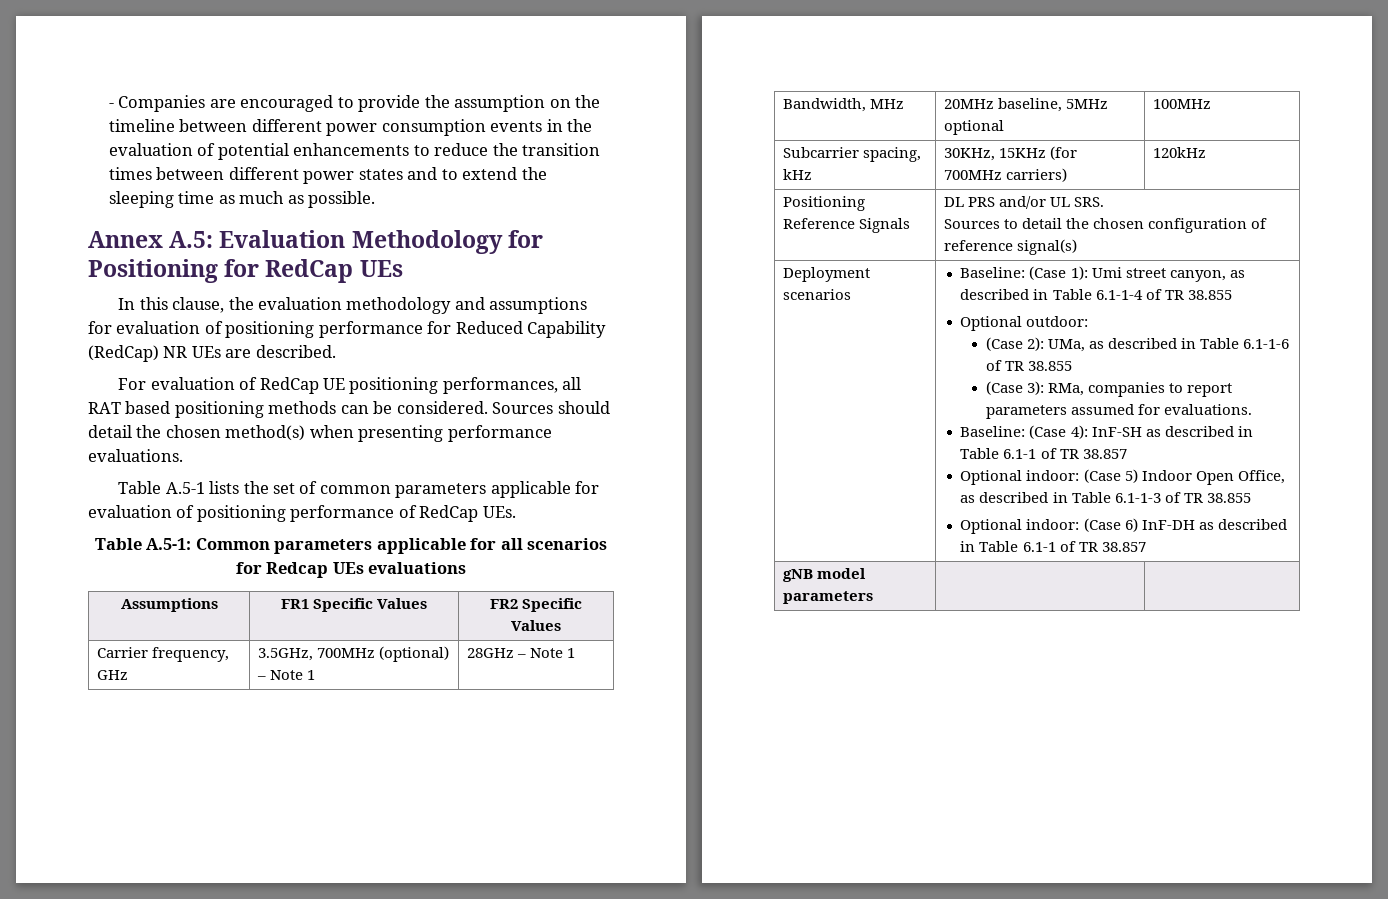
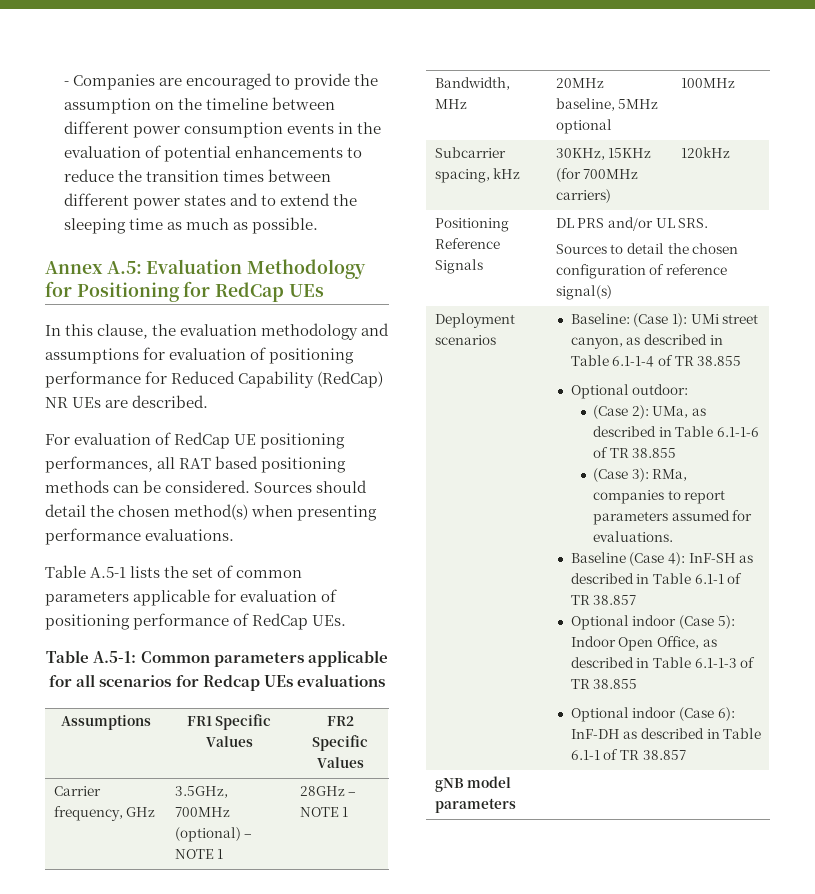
- Carrier frequency, GHz | 3.5GHz, 700MHz (optional) – Note 1 | 28GHz – Note 1
+ Carrier frequency, GHz | 3.5GHz, 700MHz (optional) – NOTE 1 | 28GHz – NOTE 1
- Baseline: (Case 1): Umi street canyon, as described in Table 6.1-1-4 of TR 38.855
+ Baseline: (Case 1): UMi street canyon, as described in Table 6.1-1-4 of TR 38.855
- Baseline: (Case 4): InF-SH as described in Table 6.1-1 of TR 38.857
+ Baseline (Case 4): InF-SH as described in Table 6.1-1 of TR 38.857
- Optional indoor: (Case 5) Indoor Open Office, as described in Table 6.1-1-3 of TR 38.855
+ Optional indoor (Case 5): Indoor Open Office, as described in Table 6.1-1-3 of TR 38.855
- Optional indoor: (Case 6) InF-DH as described in Table 6.1-1 of TR 38.857
+ Optional indoor (Case 6): InF-DH as described in Table 6.1-1 of TR 38.857

